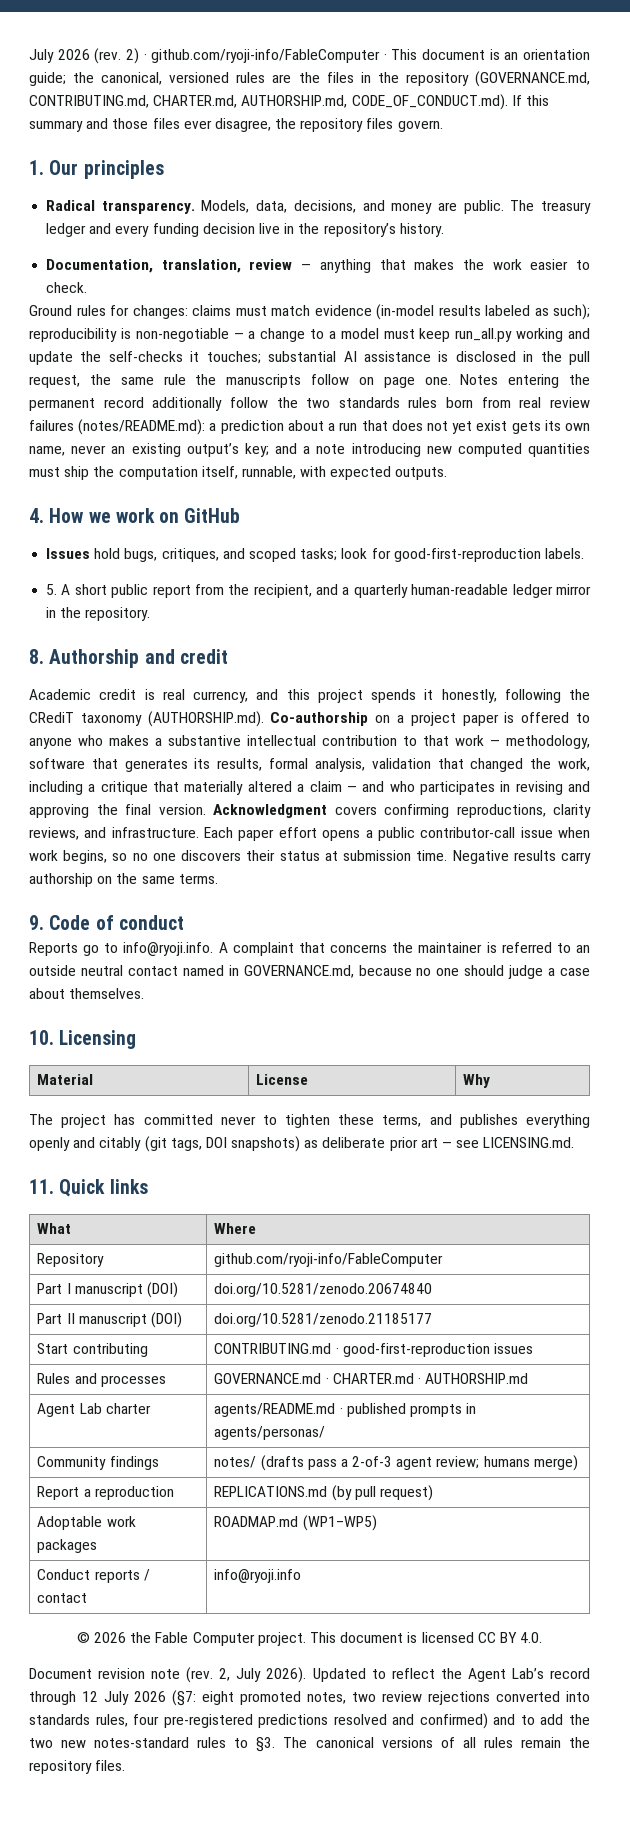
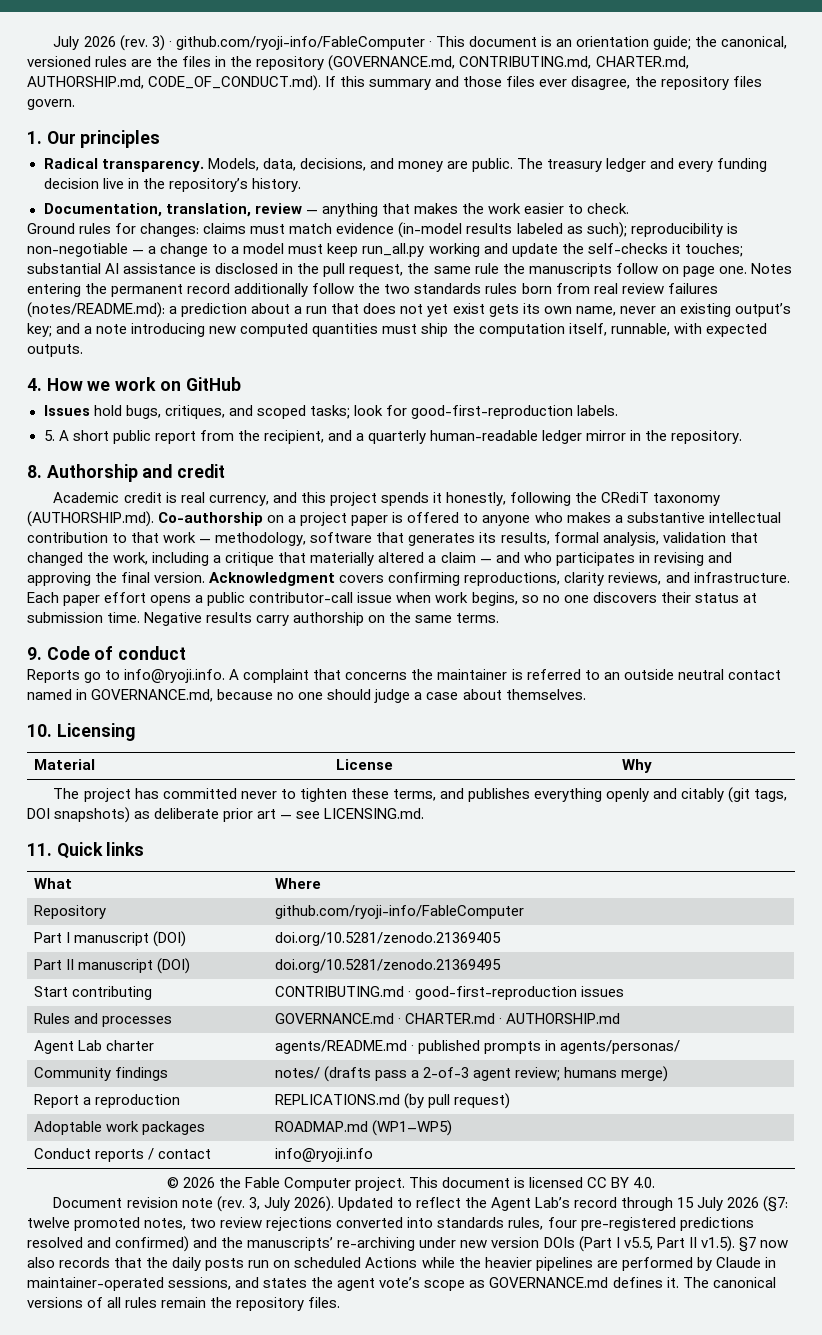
- 2) · github.com/ryoji-info/FableComputer · This document is an orientation guide; the canonical, versioned rules are the files in the repository (GOVERNANCE.md, CONTRIBUTING.md, CHARTER.md, AUTHORSHIP.md, CODE_OF_CONDUCT.md). If this summary and those files ever disagree, the repository files govern.
+ 3) · github.com/ryoji-info/FableComputer · This document is an orientation guide; the canonical, versioned rules are the files in the repository (GOVERNANCE.md, CONTRIBUTING.md, CHARTER.md, AUTHORSHIP.md, CODE_OF_CONDUCT.md). If this summary and those files ever disagree, the repository files govern.
- Part I manuscript (DOI) | doi.org/10.5281/zenodo.20674840
+ Part I manuscript (DOI) | doi.org/10.5281/zenodo.21369405
- Part II manuscript (DOI) | doi.org/10.5281/zenodo.21185177
+ Part II manuscript (DOI) | doi.org/10.5281/zenodo.21369495
- 2, July 2026).
+ 3, July 2026).
- Updated to reflect the Agent Lab’s record through 12 July 2026 (§7: eight promoted notes, two review rejections converted into standards rules, four pre-registered predictions resolved and confirmed) and to add the two new notes-standard rules to §3.
+ Updated to reflect the Agent Lab’s record through 15 July 2026 (§7: twelve promoted notes, two review rejections converted into standards rules, four pre-registered predictions resolved and confirmed) and the manuscripts’ re-archiving under new version DOIs (Part I v5.5, Part II v1.5). §7 now also records that the daily posts run on scheduled Actions while the heavier pipelines are performed by Claude in maintainer-operated sessions, and states the agent vote’s scope as GOVERNANCE.md defines it.

